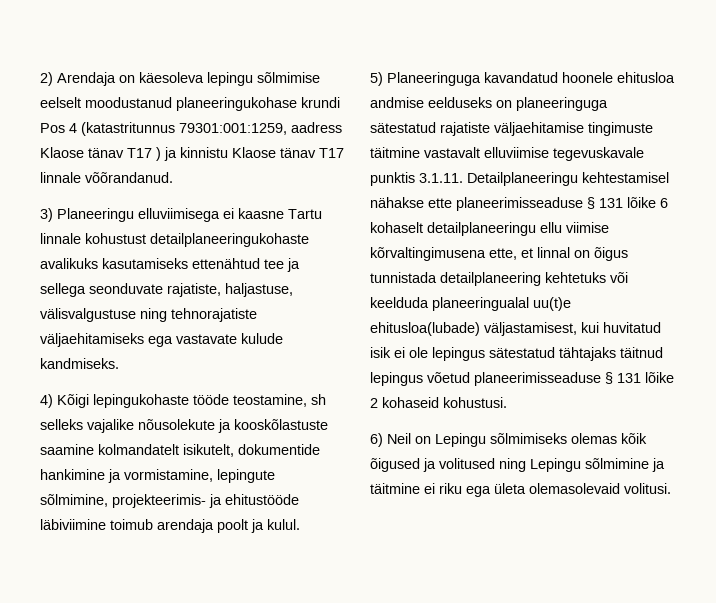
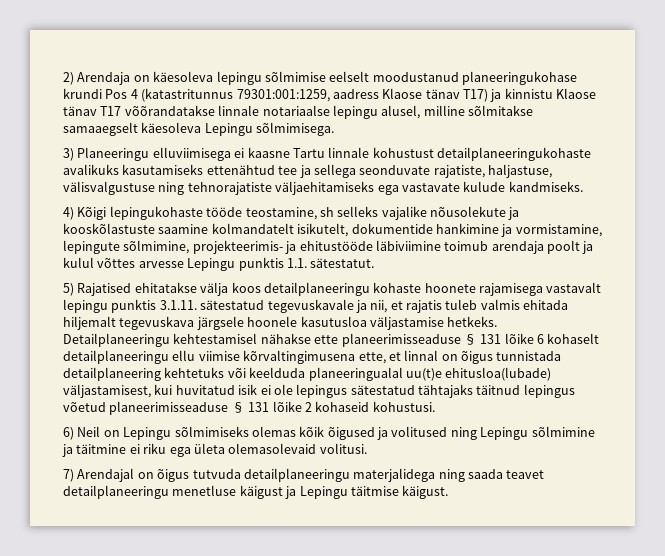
- 2) Arendaja on käesoleva lepingu sõlmimise eelselt moodustanud planeeringukohase krundi Pos 4 (katastritunnus 79301:001:1259, aadress Klaose tänav T17 ) ja kinnistu Klaose tänav T17 linnale võõrandanud.
+ 2) Arendaja on käesoleva lepingu sõlmimise eelselt moodustanud planeeringukohase krundi Pos 4 (katastritunnus 79301:001:1259, aadress Klaose tänav T17) ja kinnistu Klaose tänav T17 võõrandatakse linnale notariaalse lepingu alusel, milline sõlmitakse samaaegselt käesoleva Lepingu sõlmimisega.
- 4) Kõigi lepingukohaste tööde teostamine, sh selleks vajalike nõusolekute ja kooskõlastuste saamine kolmandatelt isikutelt, dokumentide hankimine ja vormistamine, lepingute sõlmimine, projekteerimis- ja ehitustööde läbiviimine toimub arendaja poolt ja kulul.
- 5) Planeeringuga kavandatud hoonele ehitusloa andmise eelduseks on planeeringuga sätestatud rajatiste väljaehitamise tingimuste täitmine vastavalt elluviimise tegevuskavale punktis 3.1.11. Detailplaneeringu kehtestamisel nähakse ette planeerimisseaduse § 131 lõike 6 kohaselt detailplaneeringu ellu viimise kõrvaltingimusena ette, et linnal on õigus tunnistada detailplaneering kehtetuks või keelduda planeeringualal uu(t)e ehitusloa(lubade) väljastamisest, kui huvitatud isik ei ole lepingus sätestatud tähtajaks täitnud lepingus võetud planeerimisseaduse § 131 lõike 2 kohaseid kohustusi.
+ 4) Kõigi lepingukohaste tööde teostamine, sh selleks vajalike nõusolekute ja kooskõlastuste saamine kolmandatelt isikutelt, dokumentide hankimine ja vormistamine, lepingute sõlmimine, projekteerimis- ja ehitustööde läbiviimine toimub arendaja poolt ja kulul võttes arvesse Lepingu punktis 1.1. sätestatut.
+ 5) Rajatised ehitatakse välja koos detailplaneeringu kohaste hoonete rajamisega vastavalt lepingu punktis 3.1.11. sätestatud tegevuskavale ja nii, et rajatis tuleb valmis ehitada hiljemalt tegevuskava järgsele hoonele kasutusloa väljastamise hetkeks. Detailplaneeringu kehtestamisel nähakse ette planeerimisseaduse § 131 lõike 6 kohaselt detailplaneeringu ellu viimise kõrvaltingimusena ette, et linnal on õigus tunnistada detailplaneering kehtetuks või keelduda planeeringualal uu(t)e ehitusloa(lubade) väljastamisest, kui huvitatud isik ei ole lepingus sätestatud tähtajaks täitnud lepingus võetud planeerimisseaduse § 131 lõike 2 kohaseid kohustusi.
+ 7) Arendajal on õigus tutvuda detailplaneeringu materjalidega ning saada teavet detailplaneeringu menetluse käigust ja Lepingu täitmise käigust.

